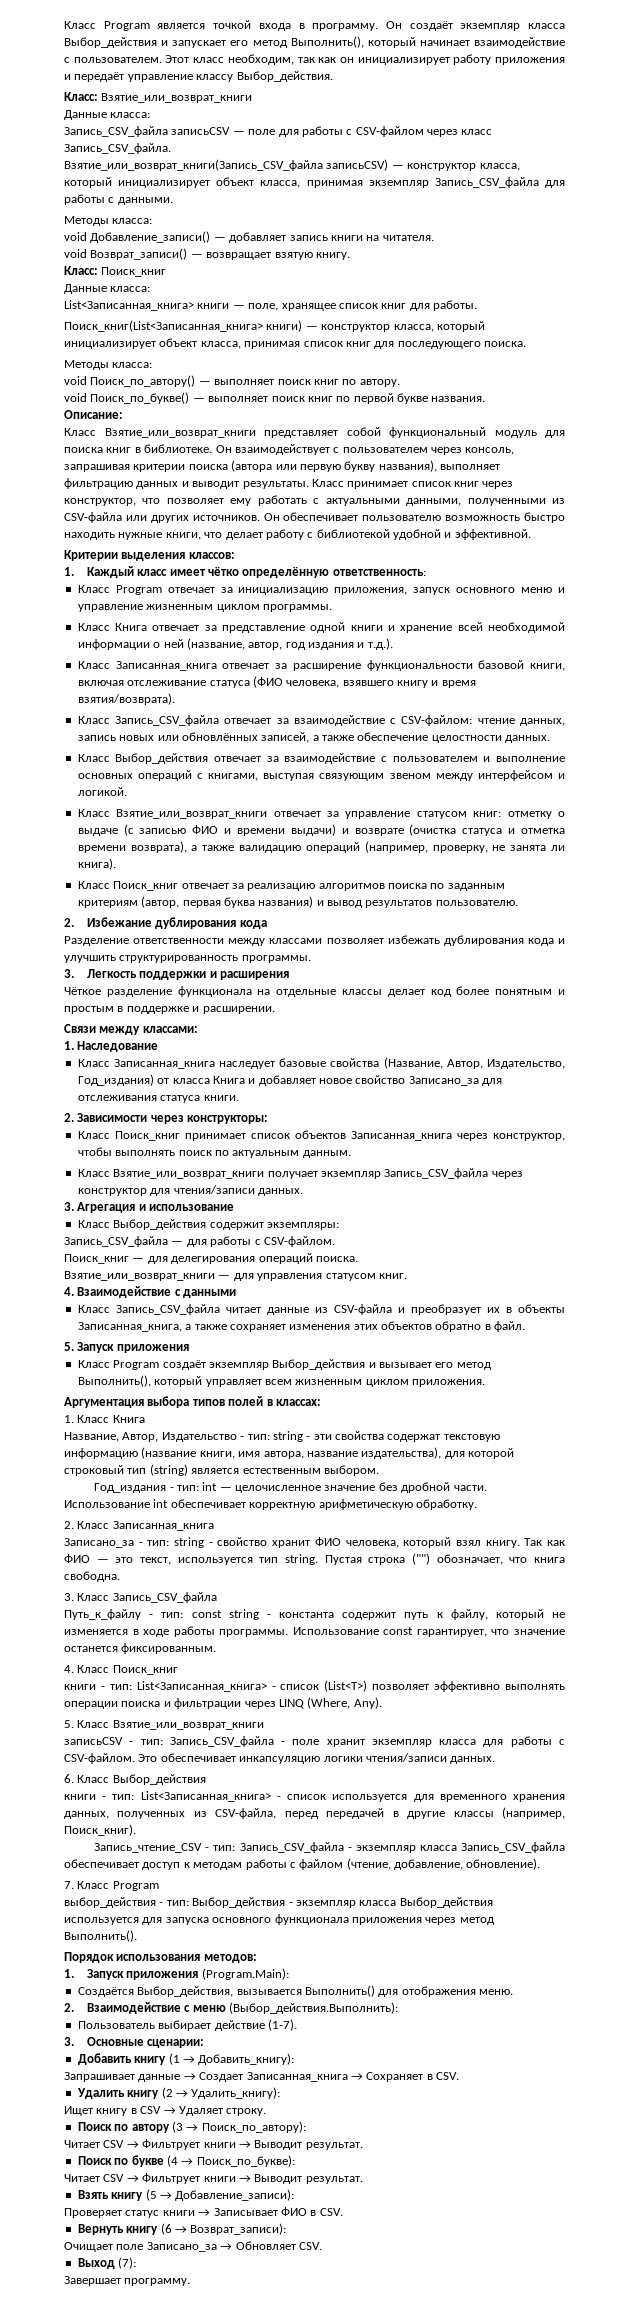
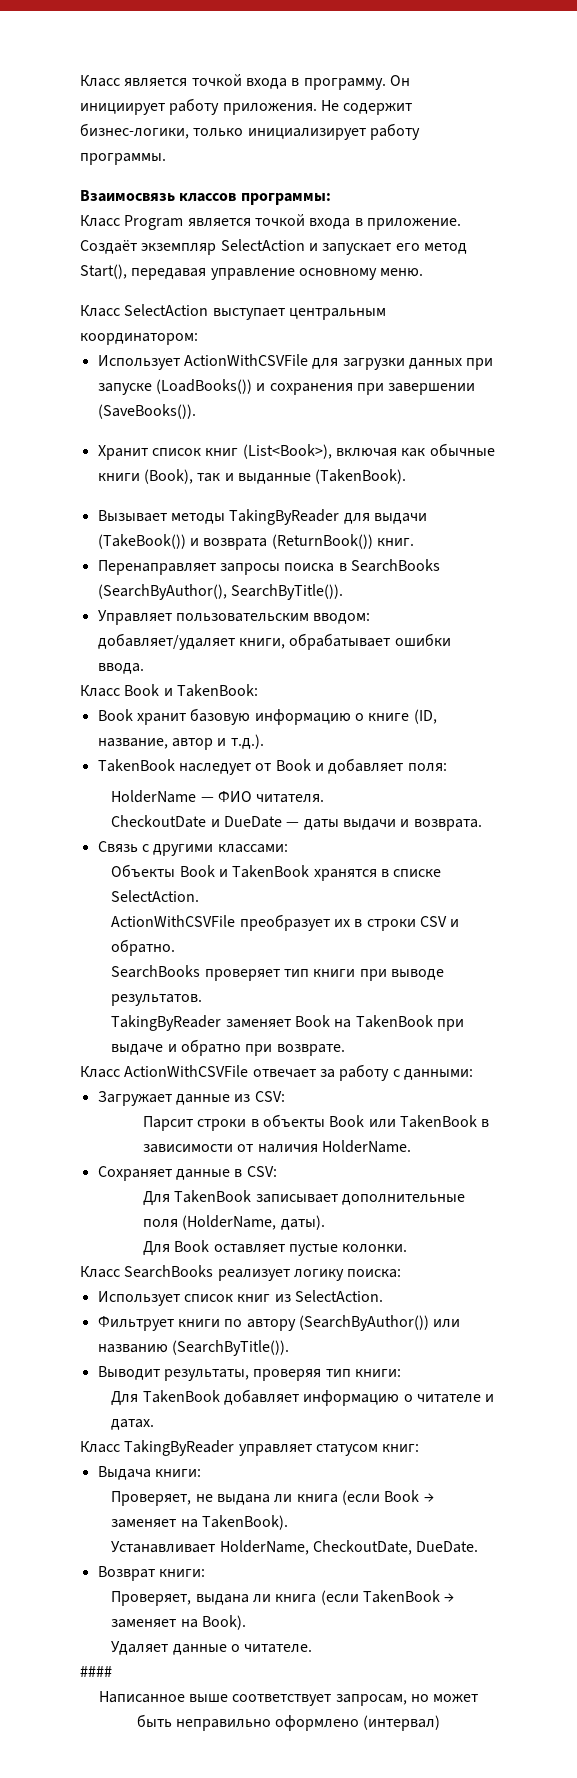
- Класс Program является точкой входа в программу. Он создаёт экземпляр класса Выбор_действия и запускает его метод Выполнить(), который начинает взаимодействие с пользователем. Этот класс необходим, так как он инициализирует работу приложения и передаёт управление классу Выбор_действия.
- Класс: Взятие_или_возврат_книги
- Данные класса:
- Запись_CSV_файла записьCSV — поле для работы с CSV-файлом через класс Запись_CSV_файла.
- Взятие_или_возврат_книги(Запись_CSV_файла записьCSV) — конструктор класса, который инициализирует объект класса, принимая экземпляр Запись_CSV_файла для работы с данными.
- Методы класса:
- void Добавление_записи() — добавляет запись книги на читателя.
- void Возврат_записи() — возвращает взятую книгу.
- Класс: Поиск_книг
- Данные класса:
- List<Записанная_книга> книги — поле, хранящее список книг для работы.
- Поиск_книг(List<Записанная_книга> книги) — конструктор класса, который инициализирует объект класса, принимая список книг для последующего поиска.
- Методы класса:
- void Поиск_по_автору() — выполняет поиск книг по автору.
- void Поиск_по_букве() — выполняет поиск книг по первой букве названия.
- Описание:
- Класс Взятие_или_возврат_книги представляет собой функциональный модуль для поиска книг в библиотеке. Он взаимодействует с пользователем через консоль, запрашивая критерии поиска (автора или первую букву названия), выполняет фильтрацию данных и выводит результаты. Класс принимает список книг через конструктор, что позволяет ему работать с актуальными данными, полученными из CSV-файла или других источников. Он обеспечивает пользователю возможность быстро находить нужные книги, что делает работу с библиотекой удобной и эффективной.
- Критерии выделения классов:
- 1. Каждый класс имеет чётко определённую ответственность:
- Класс Program отвечает за инициализацию приложения, запуск основного меню и управление жизненным циклом программы.
- Класс Книга отвечает за представление одной книги и хранение всей необходимой информации о ней (название, автор, год издания и т.д.).
- Класс Записанная_книга отвечает за расширение функциональности базовой книги, включая отслеживание статуса (ФИО человека, взявшего книгу и время взятия/возврата).
- Класс Запись_CSV_файла отвечает за взаимодействие с CSV-файлом: чтение данных, запись новых или обновлённых записей, а также обеспечение целостности данных.
- Класс Выбор_действия отвечает за взаимодействие с пользователем и выполнение основных операций с книгами, выступая связующим звеном между интерфейсом и логикой.
- Класс Взятие_или_возврат_книги отвечает за управление статусом книг: отметку о выдаче (с записью ФИО и времени выдачи) и возврате (очистка статуса и отметка времени возврата), а также валидацию операций (например, проверку, не занята ли книга).
- Класс Поиск_книг отвечает за реализацию алгоритмов поиска по заданным критериям (автор, первая буква названия) и вывод результатов пользователю.
- 2. Избежание дублирования кода
- Разделение ответственности между классами позволяет избежать дублирования кода и улучшить структурированность программы.
- 3. Легкость поддержки и расширения
- Чёткое разделение функционала на отдельные классы делает код более понятным и простым в поддержке и расширении.
- Связи между классами:
- 1. Наследование
- Класс Записанная_книга наследует базовые свойства (Название, Автор, Издательство, Год_издания) от класса Книга и добавляет новое свойство Записано_за для отслеживания статуса книги.
- 2. Зависимости через конструкторы:
- Класс Поиск_книг принимает список объектов Записанная_книга через конструктор, чтобы выполнять поиск по актуальным данным.
- Класс Взятие_или_возврат_книги получает экземпляр Запись_CSV_файла через конструктор для чтения/записи данных.
- 3. Агрегация и использование
- Класс Выбор_действия содержит экземпляры:
- Запись_CSV_файла — для работы с CSV-файлом.
- Поиск_книг — для делегирования операций поиска.
- Взятие_или_возврат_книги — для управления статусом книг.
- 4. Взаимодействие с данными
- Класс Запись_CSV_файла читает данные из CSV-файла и преобразует их в объекты Записанная_книга, а также сохраняет изменения этих объектов обратно в файл.
- 5. Запуск приложения
- Класс Program создаёт экземпляр Выбор_действия и вызывает его метод Выполнить(), который управляет всем жизненным циклом приложения.
- Аргументация выбора типов полей в классах:
- 1. Класс Книга
- Название, Автор, Издательство - тип: string - эти свойства содержат текстовую информацию (название книги, имя автора, название издательства), для которой строковый тип (string) является естественным выбором.
- Год_издания - тип: int — целочисленное значение без дробной части. Использование int обеспечивает корректную арифметическую обработку.
- 2. Класс Записанная_книга
- Записано_за - тип: string - свойство хранит ФИО человека, который взял книгу. Так как ФИО — это текст, используется тип string. Пустая строка ("") обозначает, что книга свободна.
- 3. Класс Запись_CSV_файла
- Путь_к_файлу - тип: const string - константа содержит путь к файлу, который не изменяется в ходе работы программы. Использование const гарантирует, что значение останется фиксированным.
- 4. Класс Поиск_книг
- книги - тип: List<Записанная_книга> - список (List<T>) позволяет эффективно выполнять операции поиска и фильтрации через LINQ (Where, Any).
- 5. Класс Взятие_или_возврат_книги
- записьCSV - тип: Запись_CSV_файла - поле хранит экземпляр класса для работы с CSV-файлом. Это обеспечивает инкапсуляцию логики чтения/записи данных.
- 6. Класс Выбор_действия
- книги - тип: List<Записанная_книга> - список используется для временного хранения данных, полученных из CSV-файла, перед передачей в другие классы (например, Поиск_книг).
- Запись_чтение_CSV - тип: Запись_CSV_файла - экземпляр класса Запись_CSV_файла обеспечивает доступ к методам работы с файлом (чтение, добавление, обновление).
- 7. Класс Program
- выбор_действия - тип: Выбор_действия - экземпляр класса Выбор_действия используется для запуска основного функционала приложения через метод Выполнить().
- Порядок использования методов:
- 1. Запуск приложения (Program.Main):
- Создаётся Выбор_действия, вызывается Выполнить() для отображения меню.
- 2. Взаимодействие с меню (Выбор_действия.Выполнить):
- Пользователь выбирает действие (1-7).
- 3. Основные сценарии:
- Добавить книгу (1 → Добавить_книгу):
- Запрашивает данные → Создает Записанная_книга → Сохраняет в CSV.
- Удалить книгу (2 → Удалить_книгу):
- Ищет книгу в CSV → Удаляет строку.
- Поиск по автору (3 → Поиск_по_автору):
- Читает CSV → Фильтрует книги → Выводит результат.
- Поиск по букве (4 → Поиск_по_букве):
- Читает CSV → Фильтрует книги → Выводит результат.
- Взять книгу (5 → Добавление_записи):
- Проверяет статус книги → Записывает ФИО в CSV.
- Вернуть книгу (6 → Возврат_записи):
- Очищает поле Записано_за → Обновляет CSV.
- Выход (7):
- Завершает программу.
+ Класс является точкой входа в программу. Он инициирует работу приложения. Не содержит бизнес-логики, только инициализирует работу программы.
+ Взаимосвязь классов программы:
+ Класс Program является точкой входа в приложение. Создаёт экземпляр SelectAction и запускает его метод Start(), передавая управление основному меню.
+ Класс SelectAction выступает центральным координатором:
+ Использует ActionWithCSVFile для загрузки данных при запуске (LoadBooks()) и сохранения при завершении (SaveBooks()).
+ Хранит список книг (List<Book>), включая как обычные книги (Book), так и выданные (TakenBook).
+ Вызывает методы TakingByReader для выдачи (TakeBook()) и возврата (ReturnBook()) книг.
+ Перенаправляет запросы поиска в SearchBooks (SearchByAuthor(), SearchByTitle()).
+ Управляет пользовательским вводом: добавляет/удаляет книги, обрабатывает ошибки ввода.
+ Класс Book и TakenBook:
+ Book хранит базовую информацию о книге (ID, название, автор и т.д.).
+ TakenBook наследует от Book и добавляет поля:
+ HolderName — ФИО читателя.
+ CheckoutDate и DueDate — даты выдачи и возврата.
+ Связь с другими классами:
+ Объекты Book и TakenBook хранятся в списке SelectAction.
+ ActionWithCSVFile преобразует их в строки CSV и обратно.
+ SearchBooks проверяет тип книги при выводе результатов.
+ TakingByReader заменяет Book на TakenBook при выдаче и обратно при возврате.
+ Класс ActionWithCSVFile отвечает за работу с данными:
+ Загружает данные из CSV:
+ Парсит строки в объекты Book или TakenBook в зависимости от наличия HolderName.
+ Сохраняет данные в CSV:
+ Для TakenBook записывает дополнительные поля (HolderName, даты).
+ Для Book оставляет пустые колонки.
+ Класс SearchBooks реализует логику поиска:
+ Использует список книг из SelectAction.
+ Фильтрует книги по автору (SearchByAuthor()) или названию (SearchByTitle()).
+ Выводит результаты, проверяя тип книги:
+ Для TakenBook добавляет информацию о читателе и датах.
+ Класс TakingByReader управляет статусом книг:
+ Выдача книги:
+ Проверяет, не выдана ли книга (если Book → заменяет на TakenBook).
+ Устанавливает HolderName, CheckoutDate, DueDate.
+ Возврат книги:
+ Проверяет, выдана ли книга (если TakenBook → заменяет на Book).
+ Удаляет данные о читателе.
+ ####
+ Написанное выше соответствует запросам, но может быть неправильно оформлено (интервал)

